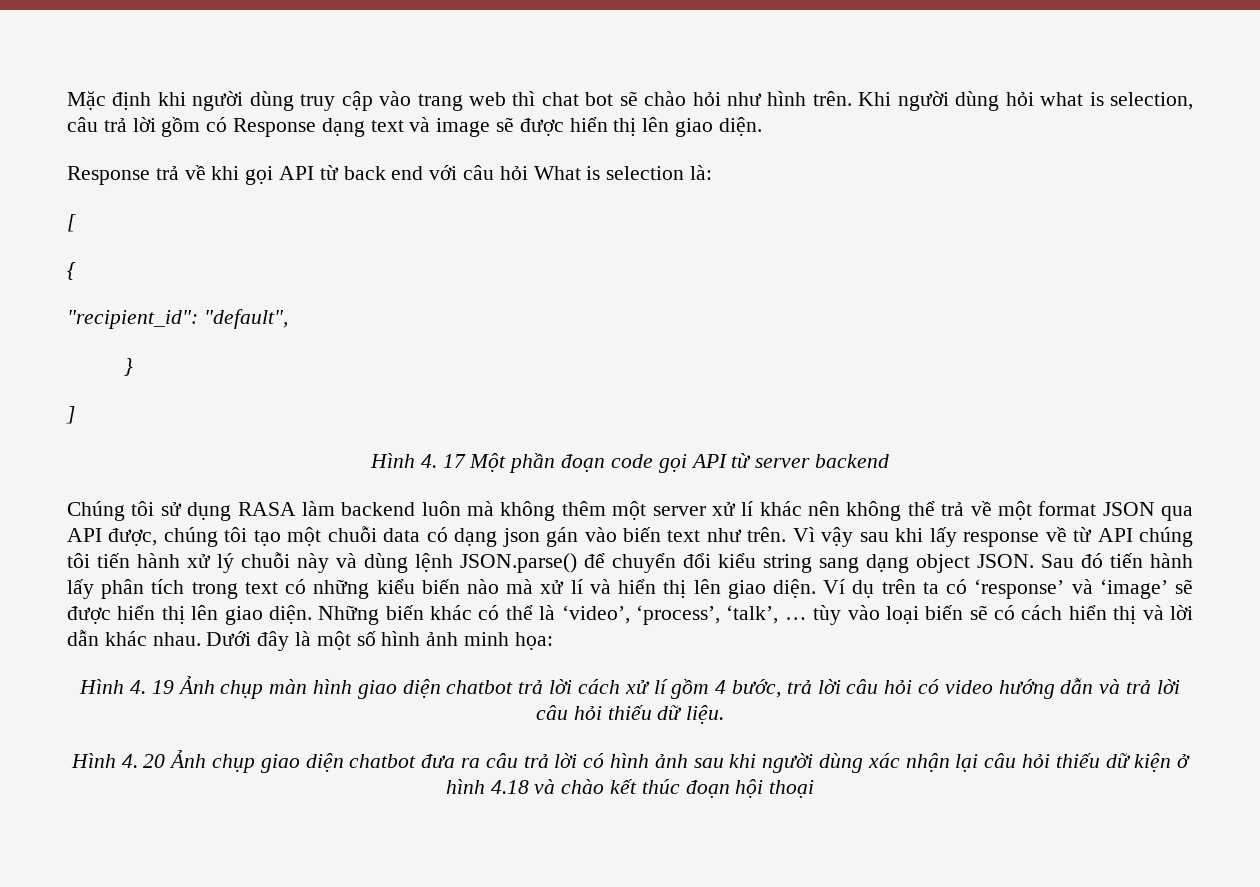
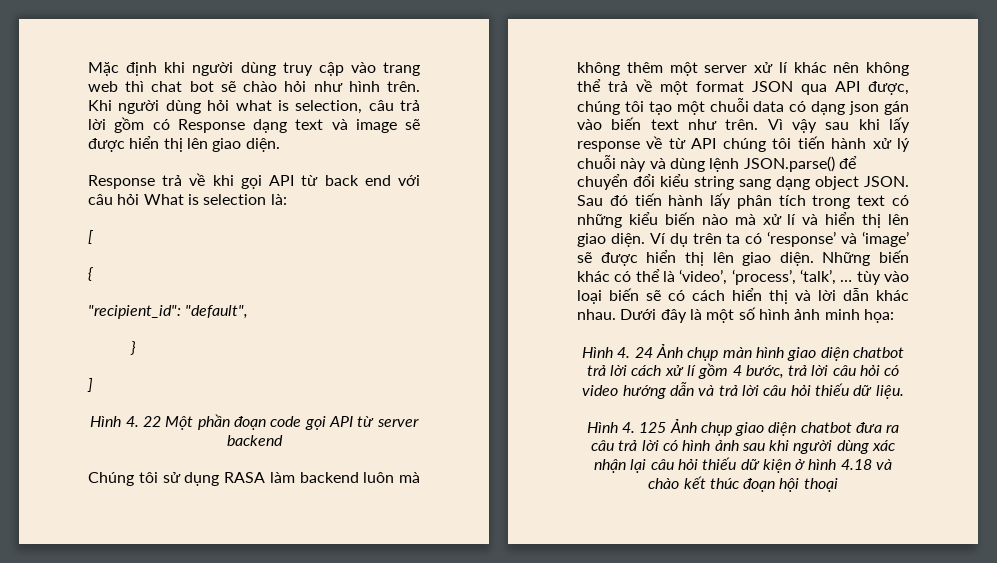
- Hình 4. 17 Một phần đoạn code gọi API từ server backend
+ Hình 4. 22 Một phần đoạn code gọi API từ server backend
- Hình 4. 19 Ảnh chụp màn hình giao diện chatbot trả lời cách xử lí gồm 4 bước, trả lời câu hỏi có video hướng dẫn và trả lời câu hỏi thiếu dữ liệu.
+ Hình 4. 24 Ảnh chụp màn hình giao diện chatbot trả lời cách xử lí gồm 4 bước, trả lời câu hỏi có video hướng dẫn và trả lời câu hỏi thiếu dữ liệu.
- Hình 4. 20 Ảnh chụp giao diện chatbot đưa ra câu trả lời có hình ảnh sau khi người dùng xác nhận lại câu hỏi thiếu dữ kiện ở hình 4.18 và chào kết thúc đoạn hội thoại
+ Hình 4. 125 Ảnh chụp giao diện chatbot đưa ra câu trả lời có hình ảnh sau khi người dùng xác nhận lại câu hỏi thiếu dữ kiện ở hình 4.18 và chào kết thúc đoạn hội thoại

